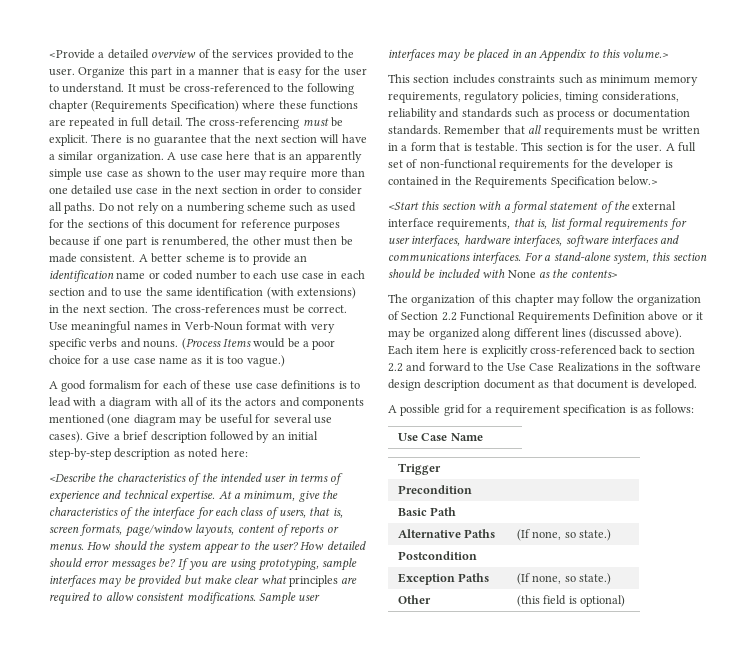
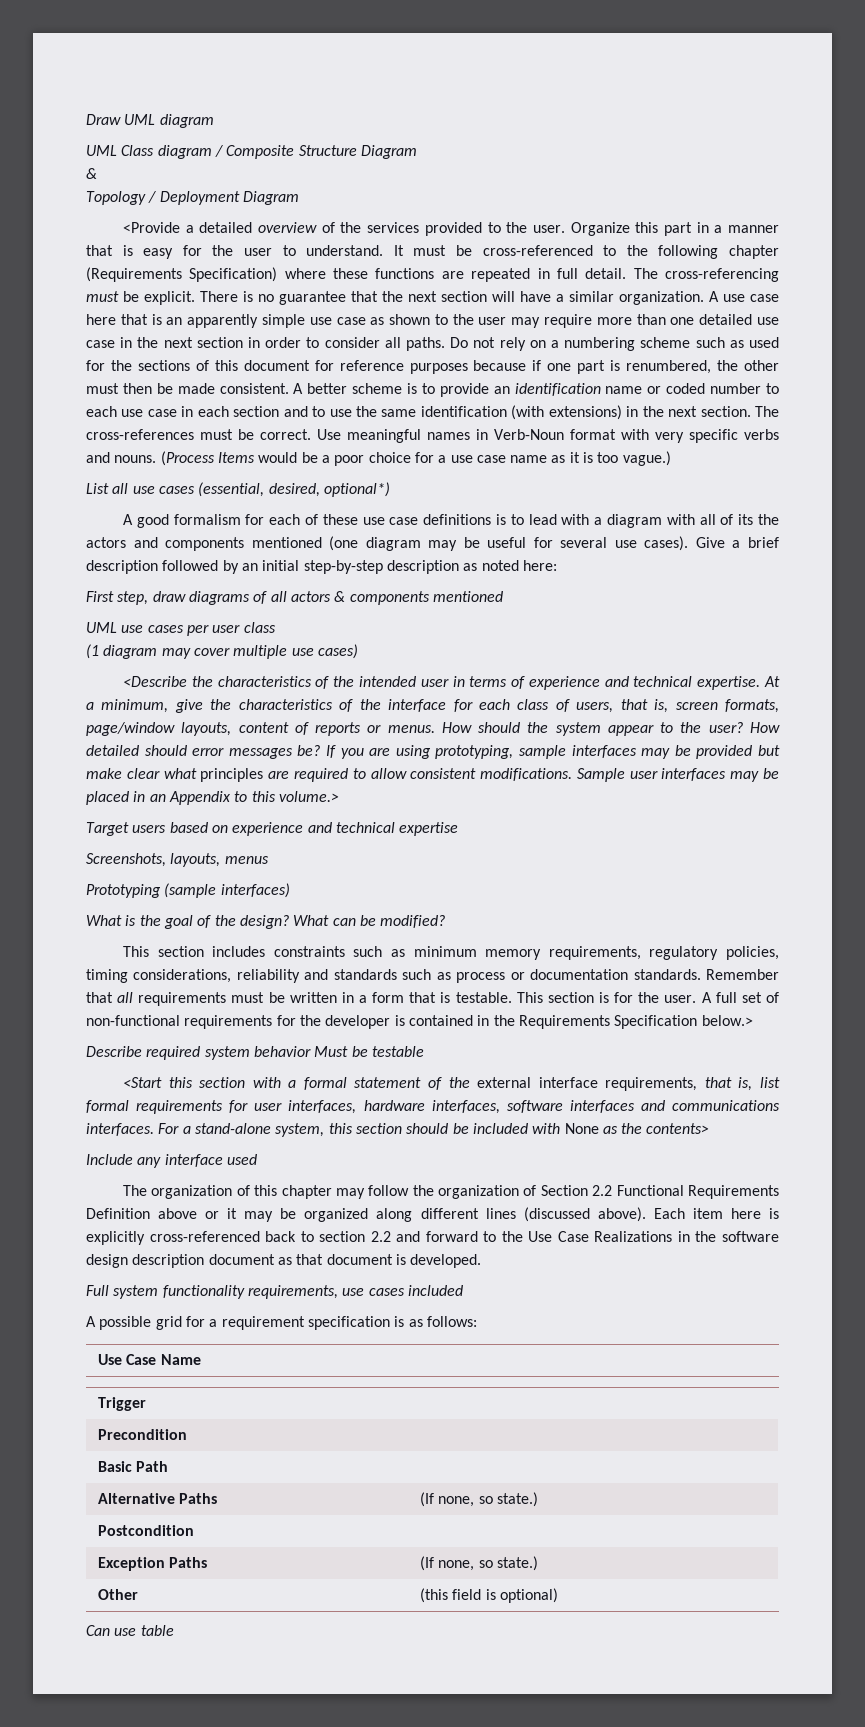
+ Draw UML diagram
+ UML Class diagram / Composite Structure Diagram
+ &
+ Topology / Deployment Diagram
+ List all use cases (essential, desired, optional*)
+ First step, draw diagrams of all actors & components mentioned
+ UML use cases per user class
+ (1 diagram may cover multiple use cases)
+ Target users based on experience and technical expertise
+ Screenshots, layouts, menus
+ Prototyping (sample interfaces)
+ What is the goal of the design? What can be modified?
+ Describe required system behavior Must be testable
+ Include any interface used
+ Full system functionality requirements, use cases included
+ Can use table

